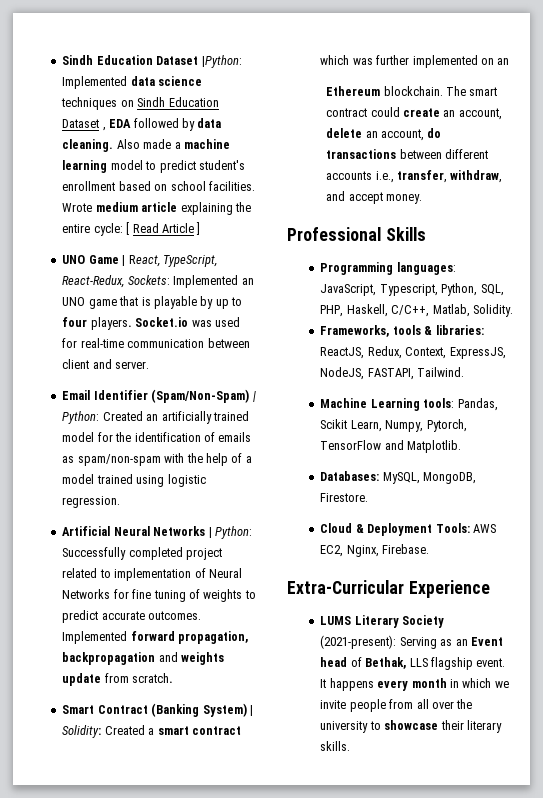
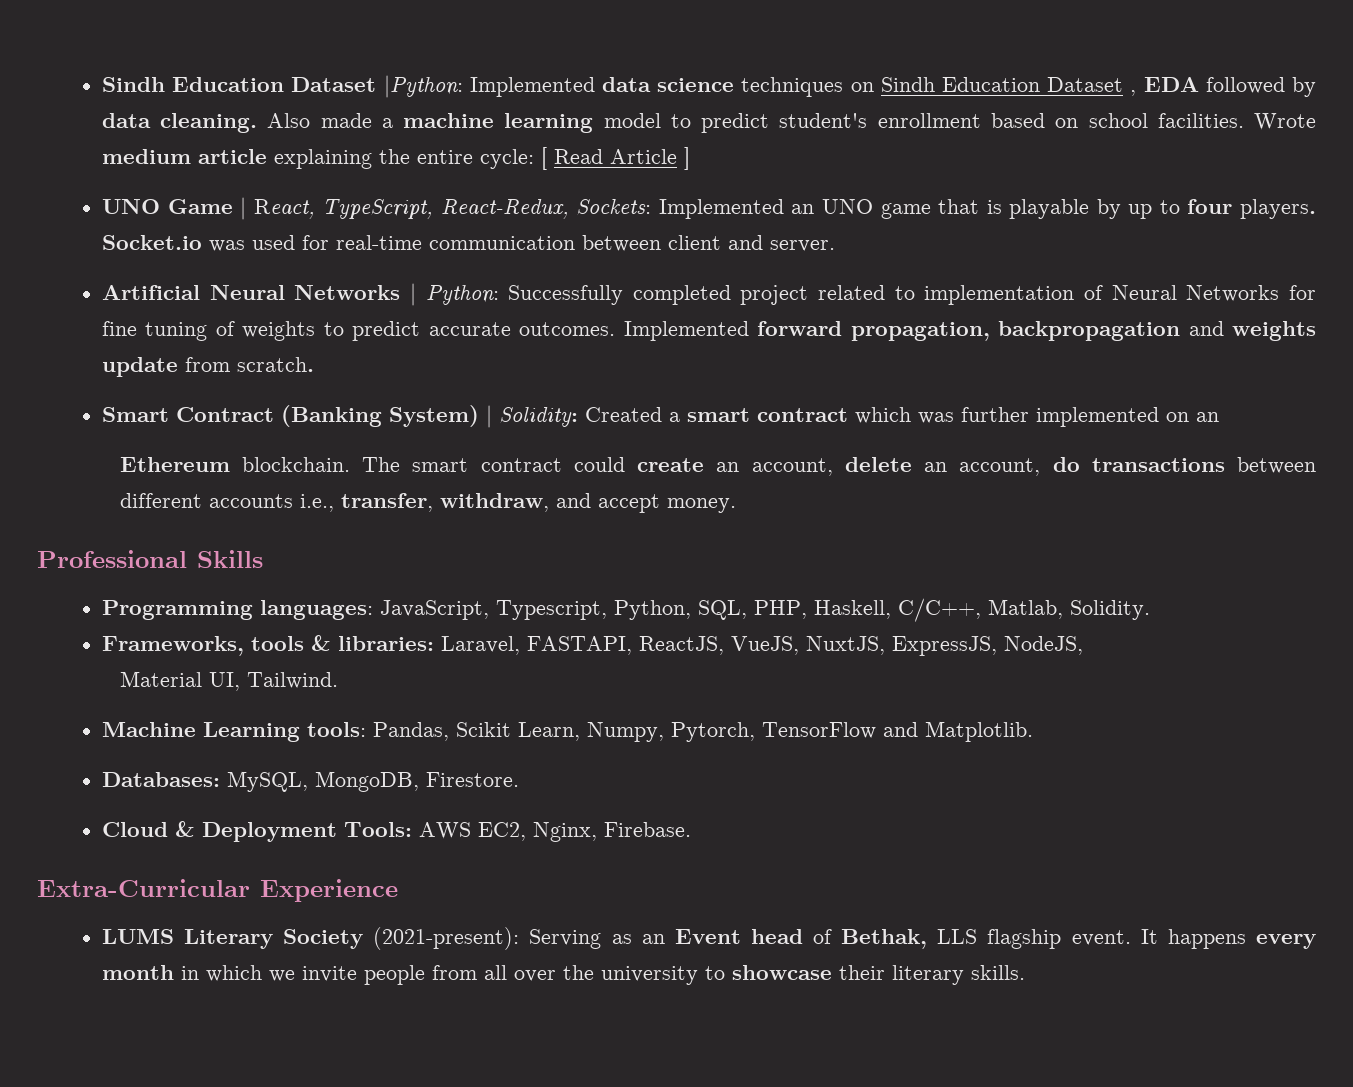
- Email Identifier (Spam/Non-Spam) | Python: Created an artificially trained model for the identification of emails as spam/non-spam with the help of a model trained using logistic regression.
- Frameworks, tools & libraries: ReactJS, Redux, Context, ExpressJS, NodeJS, FASTAPI, Tailwind.
+ Frameworks, tools & libraries: Laravel, FASTAPI, ReactJS, VueJS, NuxtJS, ExpressJS, NodeJS,
+ Material UI, Tailwind.

